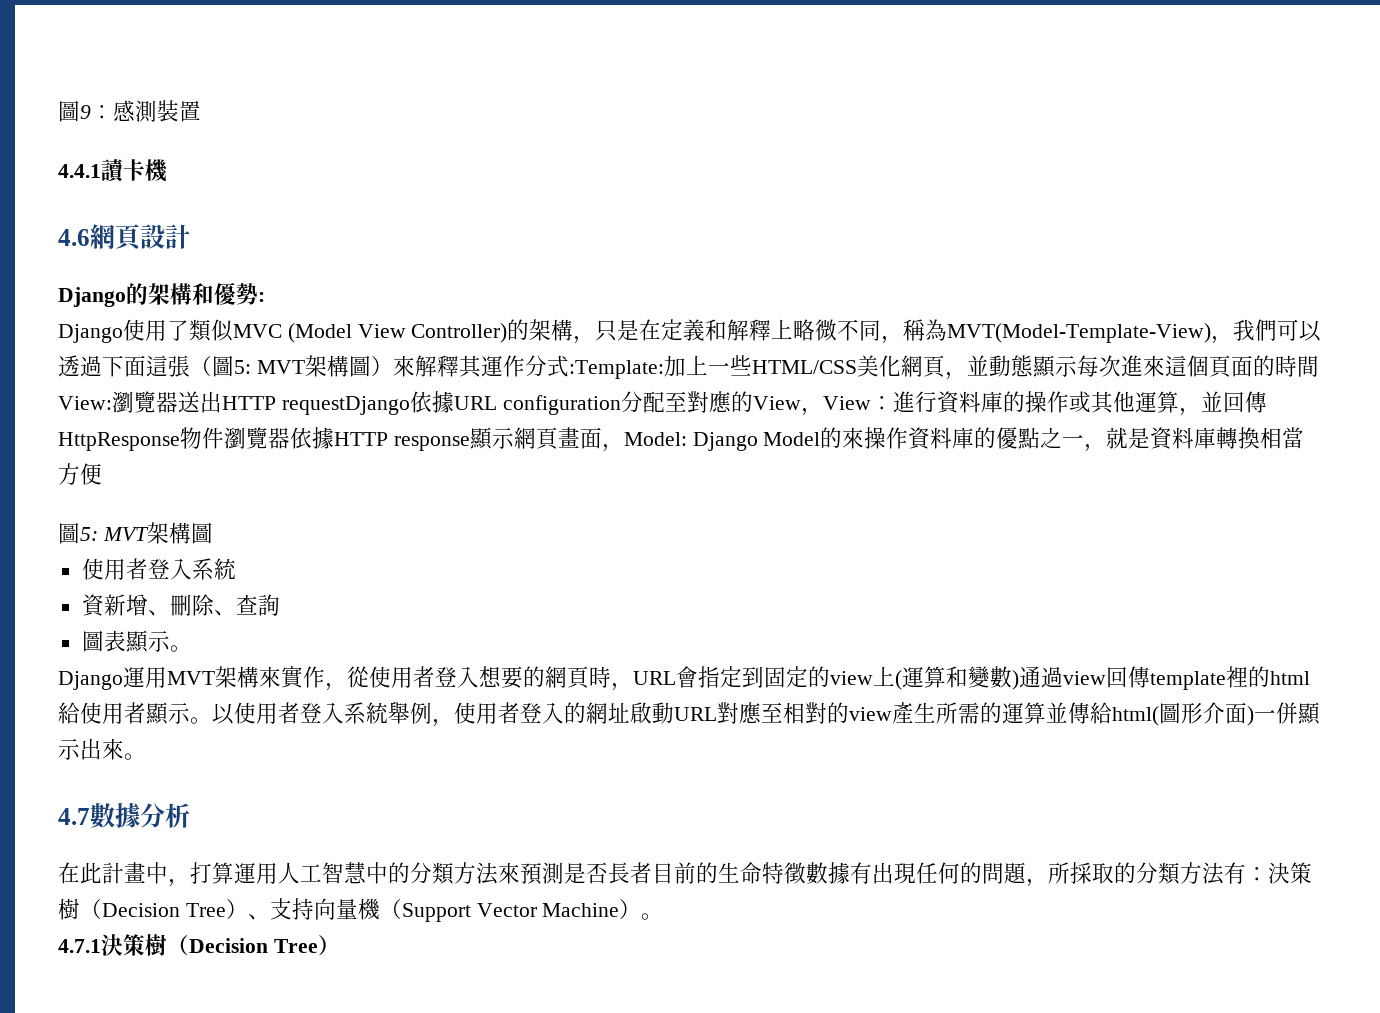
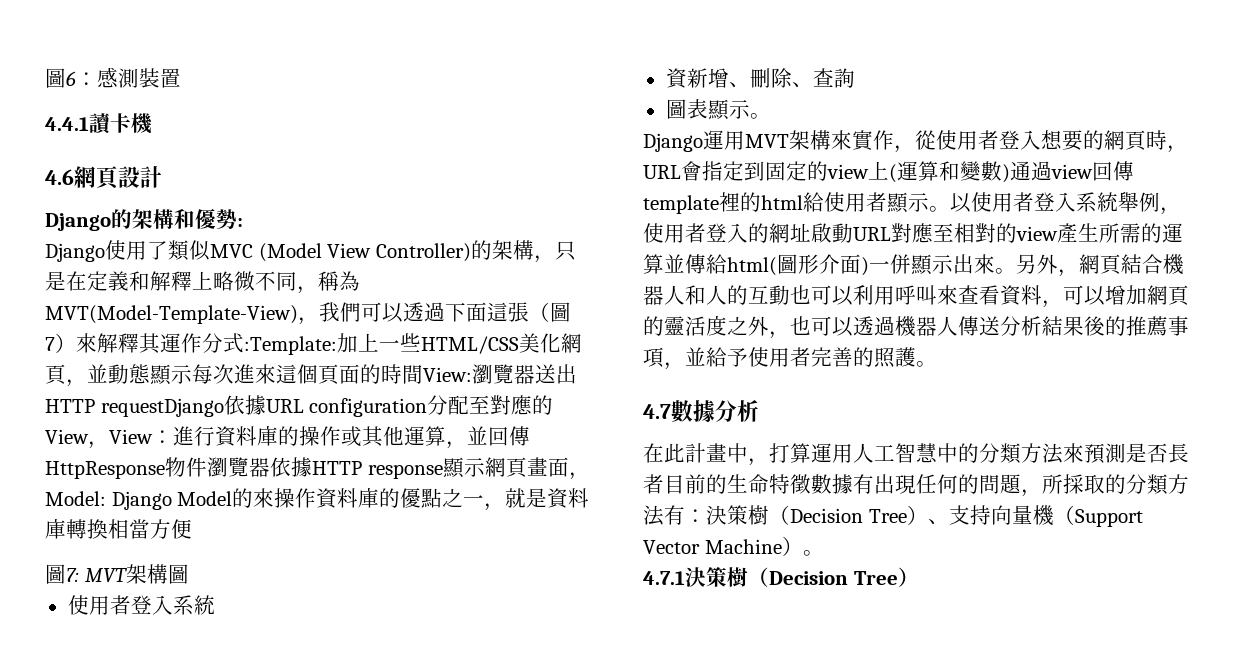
- 圖9：感測裝置
+ 圖6：感測裝置
- Django使用了類似MVC (Model View Controller)的架構，只是在定義和解釋上略微不同，稱為MVT(Model-Template-View)，我們可以透過下面這張（圖5: MVT架構圖）來解釋其運作分式:Template:
+ Django使用了類似MVC (Model View Controller)的架構，只是在定義和解釋上略微不同，稱為MVT(Model-Template-View)，我們可以透過下面這張（圖7）來解釋其運作分式:Template:
  Django Model的來操作資料庫的優點之一，就是資料庫轉換相當方便
- 圖5:
+ 圖7:
+ 另外，網頁結合機器人和人的互動也可以利用呼叫來查看資料，可以增加網頁的靈活度之外，也可以透過機器人傳送分析結果後的推薦事項，並給予使用者完善的照護。

